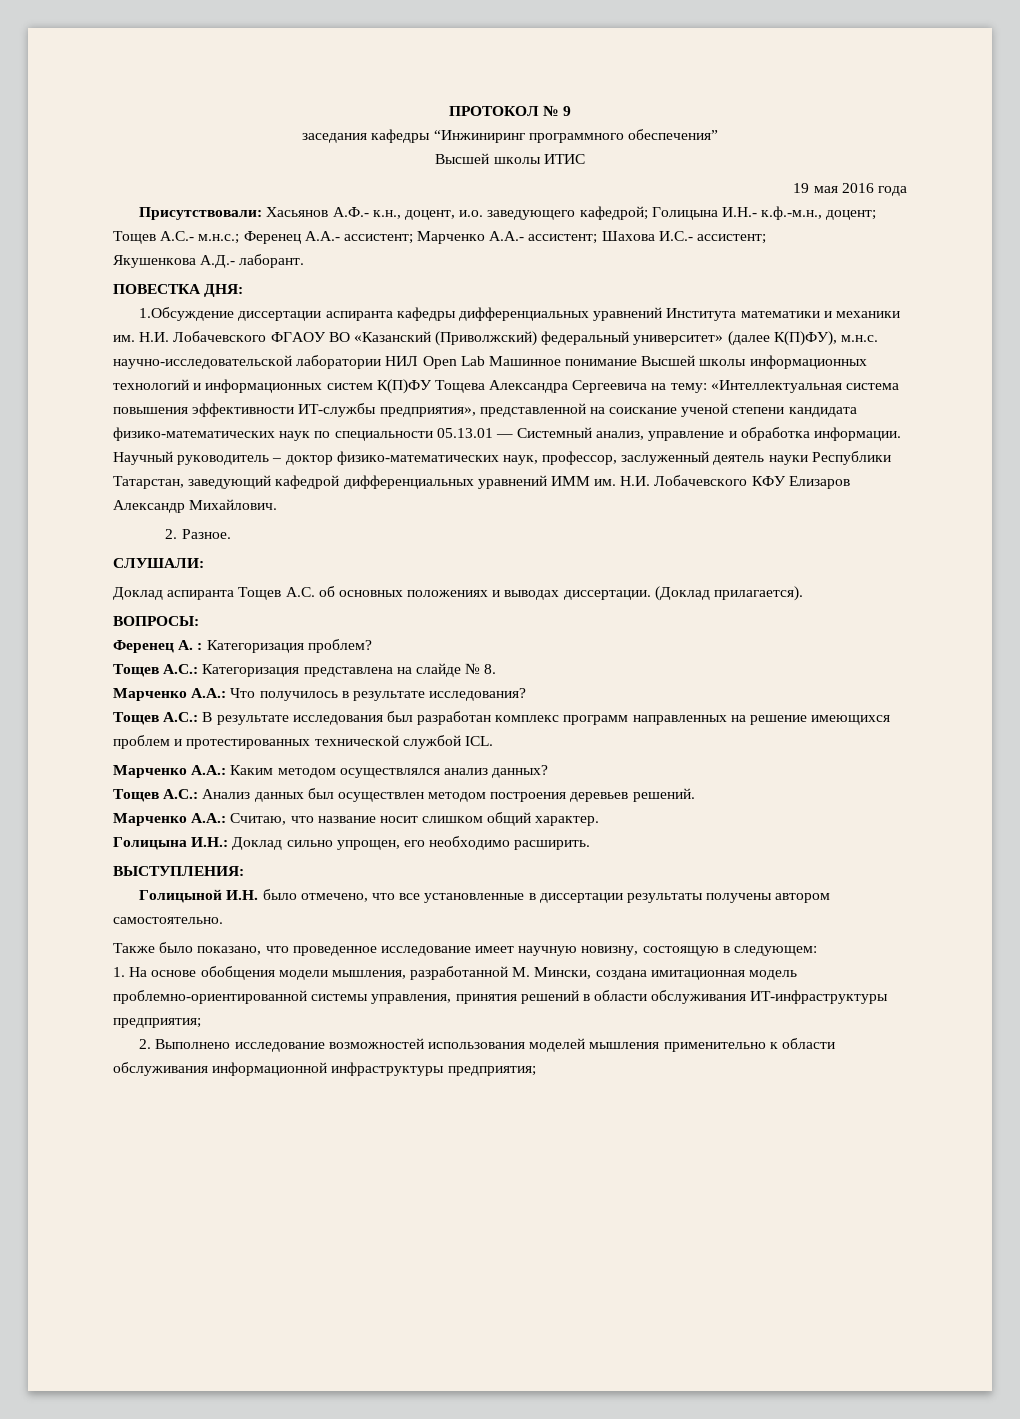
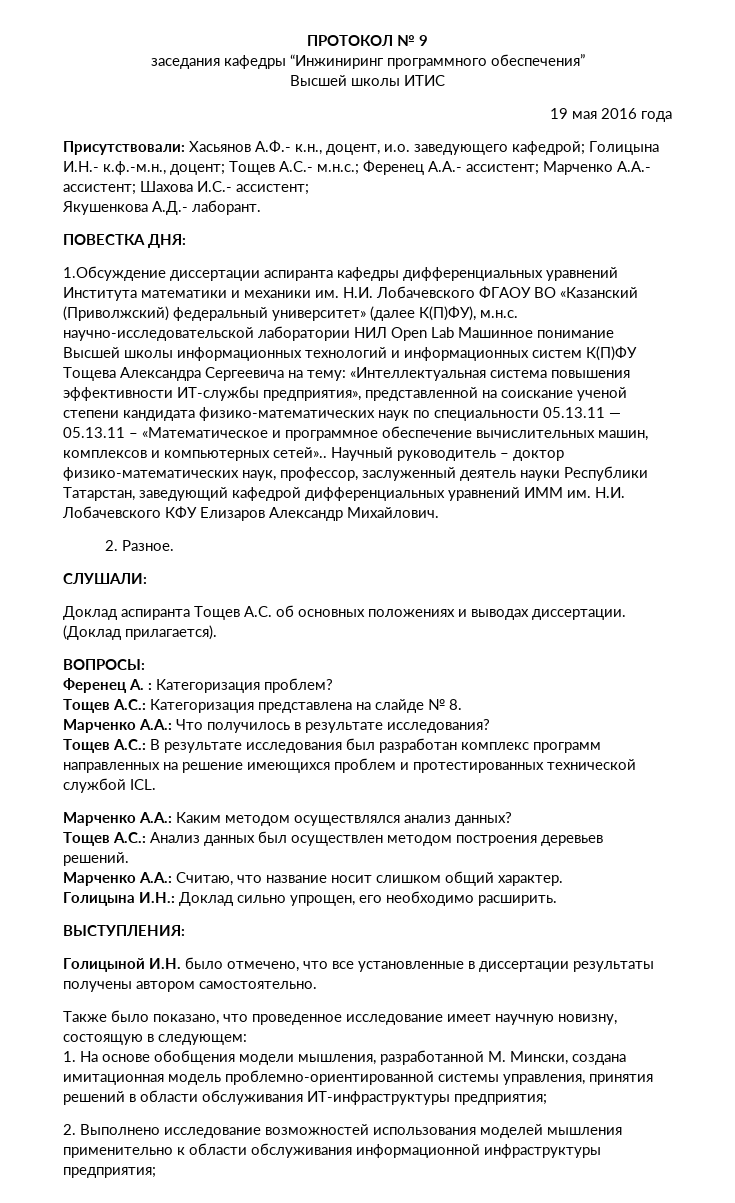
- 1.Обсуждение диссертации аспиранта кафедры дифференциальных уравнений Института математики и механики им. Н.И. Лобачевского ФГАОУ ВО «Казанский (Приволжский) федеральный университет» (далее К(П)ФУ), м.н.с. научно-исследовательской лаборатории НИЛ Open Lab Машинное понимание Высшей школы информационных технологий и информационных систем К(П)ФУ Тощева Александра Сергеевича на тему: «Интеллектуальная система повышения эффективности ИТ-службы предприятия», представленной на соискание ученой степени кандидата физико-математических наук по специальности 05.13.01 — Системный анализ, управление и обработка информации.
+ 1.Обсуждение диссертации аспиранта кафедры дифференциальных уравнений Института математики и механики им. Н.И. Лобачевского ФГАОУ ВО «Казанский (Приволжский) федеральный университет» (далее К(П)ФУ), м.н.с. научно-исследовательской лаборатории НИЛ Open Lab Машинное понимание Высшей школы информационных технологий и информационных систем К(П)ФУ Тощева Александра Сергеевича на тему: «Интеллектуальная система повышения эффективности ИТ-службы предприятия», представленной на соискание ученой степени кандидата физико-математических наук по специальности 05.13.11 — 05.13.11 – «Математическое и программное обеспечение вычислительных машин, комплексов и компьютерных сетей»..

